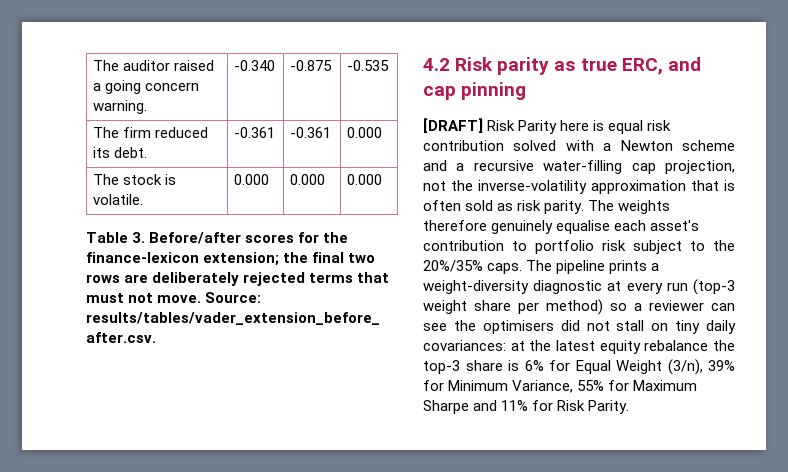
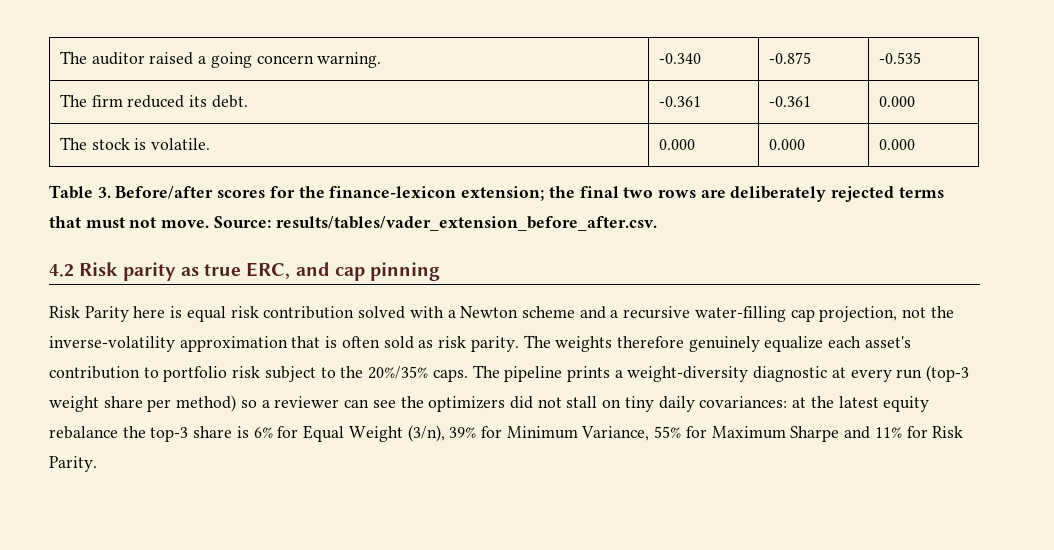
- [DRAFT] Risk Parity here is equal risk contribution solved with a Newton scheme and a recursive water-filling cap projection, not the inverse-volatility approximation that is often sold as risk parity.
+ Risk Parity here is equal risk contribution solved with a Newton scheme and a recursive water-filling cap projection, not the inverse-volatility approximation that is often sold as risk parity.
- The weights therefore genuinely equalise each asset's contribution to portfolio risk subject to the 20%/35% caps.
+ The weights therefore genuinely equalize each asset's contribution to portfolio risk subject to the 20%/35% caps.
- The pipeline prints a weight-diversity diagnostic at every run (top-3 weight share per method) so a reviewer can see the optimisers did not stall on tiny daily covariances: at the latest equity rebalance the top-3 share is 6% for Equal Weight (3/n), 39% for Minimum Variance, 55% for Maximum Sharpe and 11% for Risk Parity.
+ The pipeline prints a weight-diversity diagnostic at every run (top-3 weight share per method) so a reviewer can see the optimizers did not stall on tiny daily covariances: at the latest equity rebalance the top-3 share is 6% for Equal Weight (3/n), 39% for Minimum Variance, 55% for Maximum Sharpe and 11% for Risk Parity.

